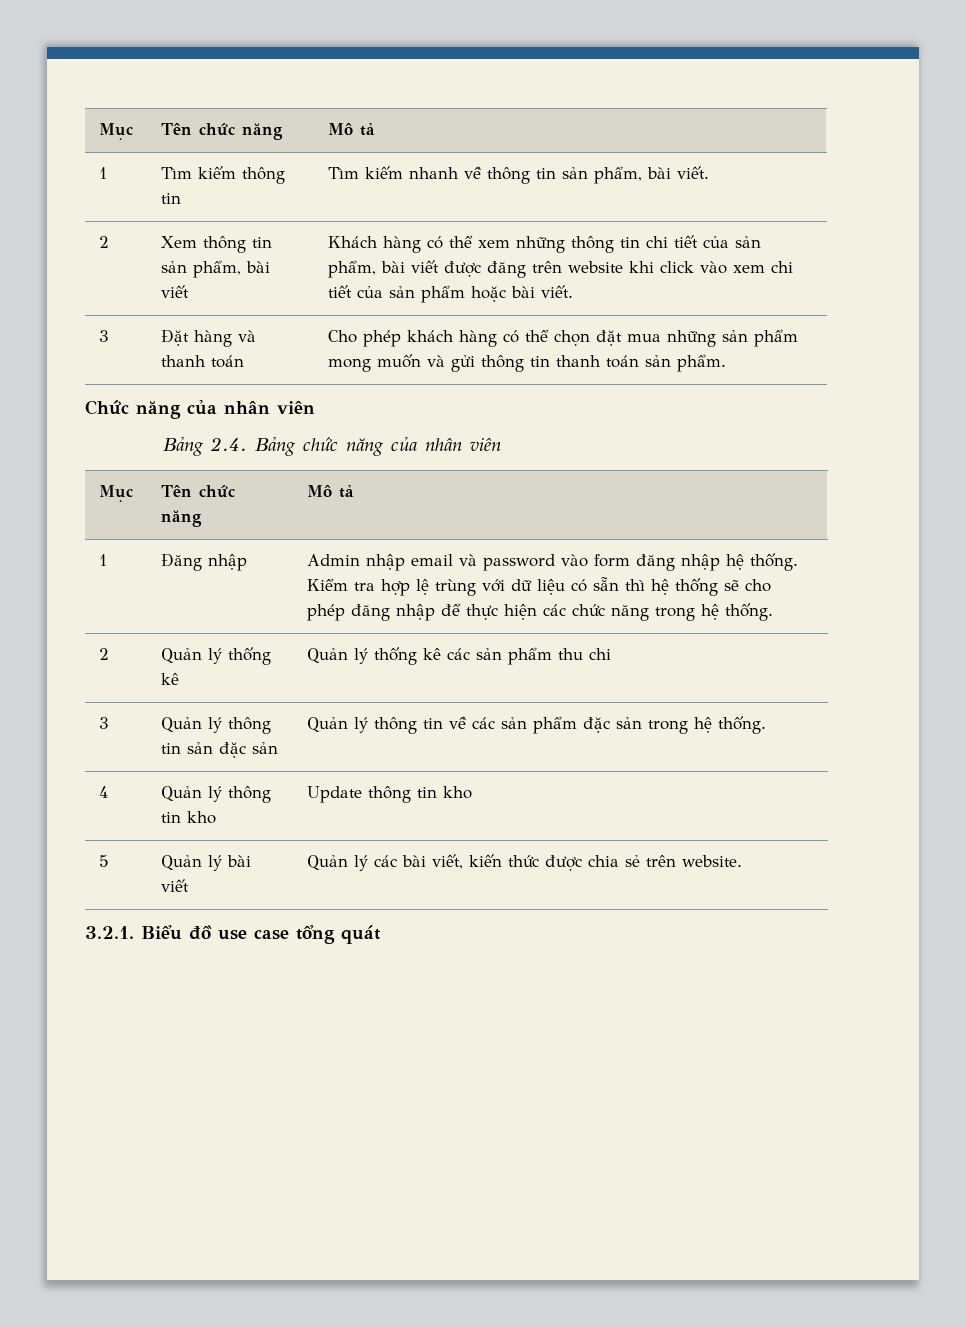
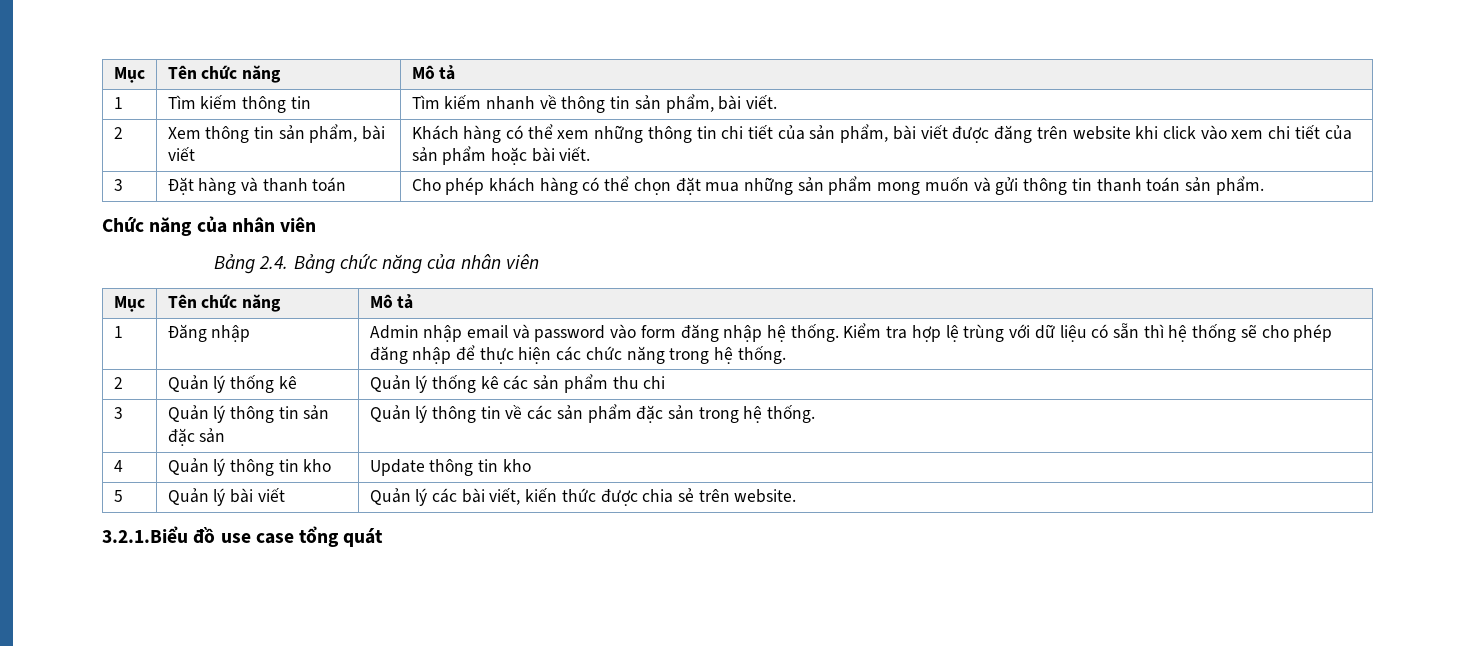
- 3.2.1. Biểu đồ use case tổng quát
+ 3.2.1.Biểu đồ use case tổng quát

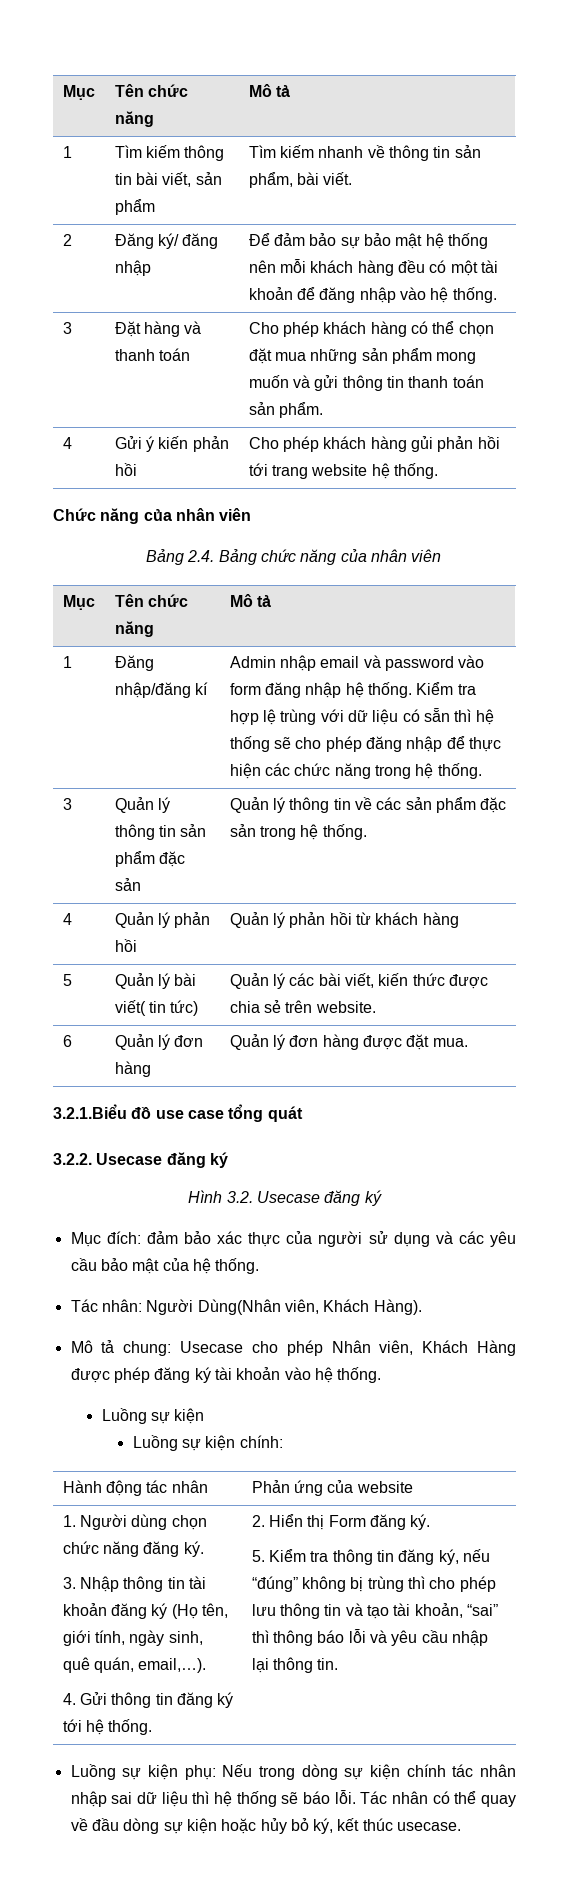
- 1 | Tìm kiếm thông tin | Tìm kiếm nhanh về thông tin sản phẩm, bài viết.
+ 1 | Tìm kiếm thông tin bài viết, sản phẩm | Tìm kiếm nhanh về thông tin sản phẩm, bài viết.
- 2 | Xem thông tin sản phẩm, bài viết | Khách hàng có thể xem những thông tin chi tiết của sản phẩm, bài viết được đăng trên website khi click vào xem chi tiết của sản phẩm hoặc bài viết.
+ 2 | Đăng ký/ đăng nhập | Để đảm bảo sự bảo mật hệ thống nên mỗi khách hàng đều có một tài khoản để đăng nhập vào hệ thống.
+ 4 | Gửi ý kiến phản hồi | Cho phép khách hàng gủi phản hồi tới trang website hệ thống.
- Đăng nhập
+ Đăng nhập/đăng kí
- 2 | Quản lý thống kê | Quản lý thống kê các sản phẩm thu chi
- 3 | Quản lý thông tin sản đặc sản | Quản lý thông tin về các sản phẩm đặc sản trong hệ thống.
+ 3 | Quản lý thông tin sản phẩm đặc sản | Quản lý thông tin về các sản phẩm đặc sản trong hệ thống.
- 4 | Quản lý thông tin kho | Update thông tin kho
+ 4 | Quản lý phản hồi | Quản lý phản hồi từ khách hàng
- 5 | Quản lý bài viết | Quản lý các bài viết, kiến thức được chia sẻ trên website.
+ 5 | Quản lý bài viết( tin tức) | Quản lý các bài viết, kiến thức được chia sẻ trên website.
+ 6 | Quản lý đơn hàng | Quản lý đơn hàng được đặt mua.
+ 3.2.2. Usecase đăng ký
+ Hình 3.2. Usecase đăng ký
+ Mục đích: đảm bảo xác thực của người sử dụng và các yêu cầu bảo mật của hệ thống.
+ Tác nhân: Người Dùng(Nhân viên, Khách Hàng).
+ Mô tả chung: Usecase cho phép Nhân viên, Khách Hàng được phép đăng ký tài khoản vào hệ thống.
+ Luồng sự kiện
+ Luồng sự kiện chính:
+ Hành động tác nhân | Phản ứng của website
+ 1. Người dùng chọn chức năng đăng ký.
+ 3. Nhập thông tin tài khoản đăng ký (Họ tên, giới tính, ngày sinh, quê quán, email,…).
+ 4. Gửi thông tin đăng ký tới hệ thống. | 2. Hiển thị Form đăng ký.
+ 5. Kiểm tra thông tin đăng ký, nếu “đúng” không bị trùng thì cho phép lưu thông tin và tạo tài khoản, “sai” thì thông báo lỗi và yêu cầu nhập lại thông tin.
+ Luồng sự kiện phụ: Nếu trong dòng sự kiện chính tác nhân nhập sai dữ liệu thì hệ thống sẽ báo lỗi. Tác nhân có thể quay về đầu dòng sự kiện hoặc hủy bỏ ký, kết thúc usecase.

